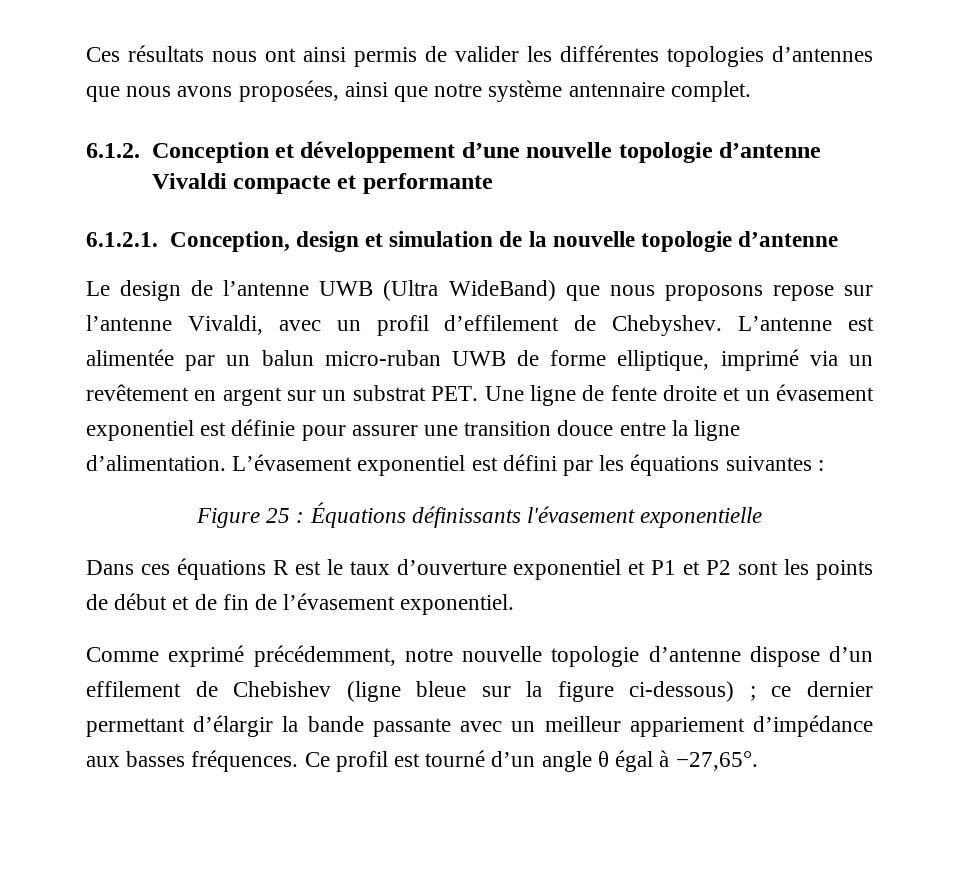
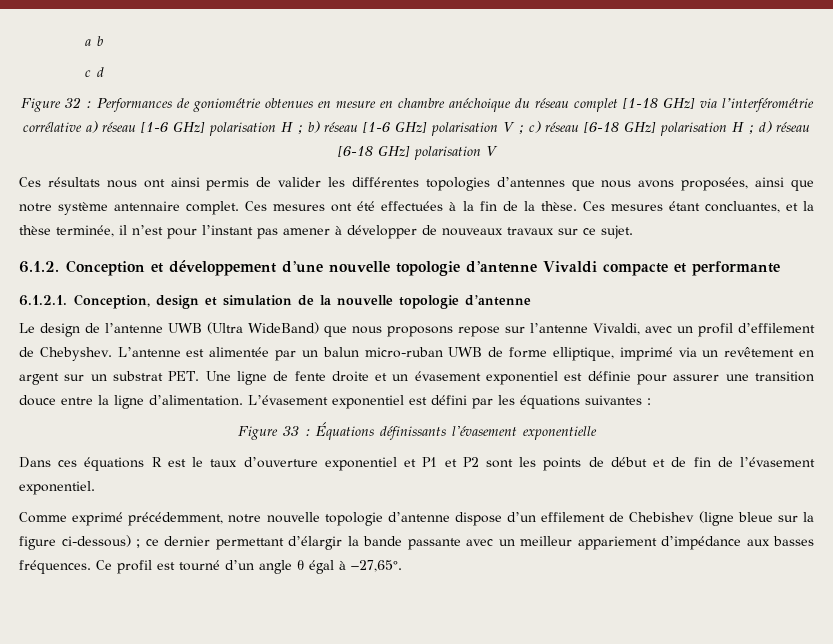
+ a b
+ c d
+ Figure 32 : Performances de goniométrie obtenues en mesure en chambre anéchoique du réseau complet [1-18 GHz] via l’interférométrie corrélative a) réseau [1-6 GHz] polarisation H ; b) réseau [1-6 GHz] polarisation V ; c) réseau [6-18 GHz] polarisation H ; d) réseau [6-18 GHz] polarisation V
+ Ces mesures ont été effectuées à la fin de la thèse. Ces mesures étant concluantes, et la thèse terminée, il n’est pour l’instant pas amener à développer de nouveaux travaux sur ce sujet.
- Figure 25 : Équations définissants l'évasement exponentielle
+ Figure 33 : Équations définissants l'évasement exponentielle

